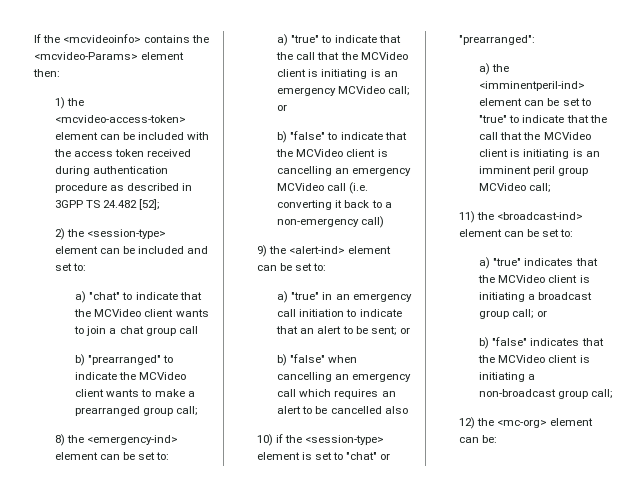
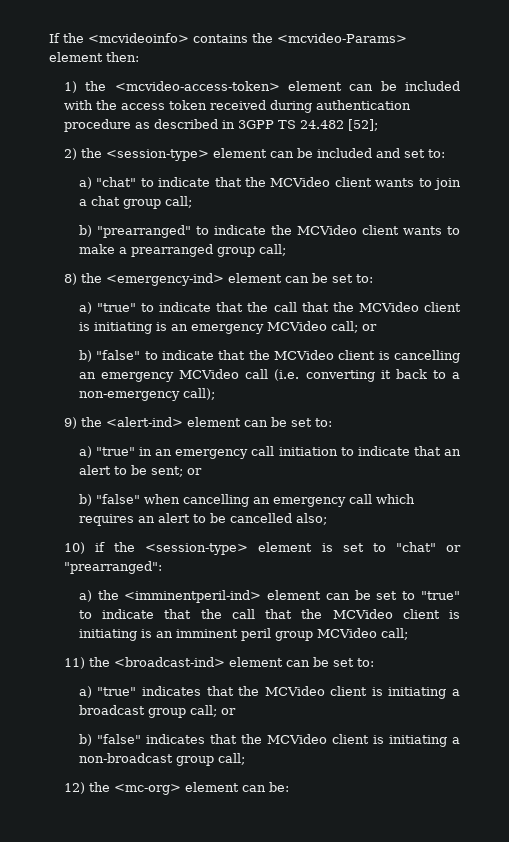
- a) "chat" to indicate that the MCVideo client wants to join a chat group call
+ a) "chat" to indicate that the MCVideo client wants to join a chat group call;
- b) "false" to indicate that the MCVideo client is cancelling an emergency MCVideo call (i.e. converting it back to a non-emergency call)
+ b) "false" to indicate that the MCVideo client is cancelling an emergency MCVideo call (i.e. converting it back to a non-emergency call);
- b) "false" when cancelling an emergency call which requires an alert to be cancelled also
+ b) "false" when cancelling an emergency call which requires an alert to be cancelled also;

